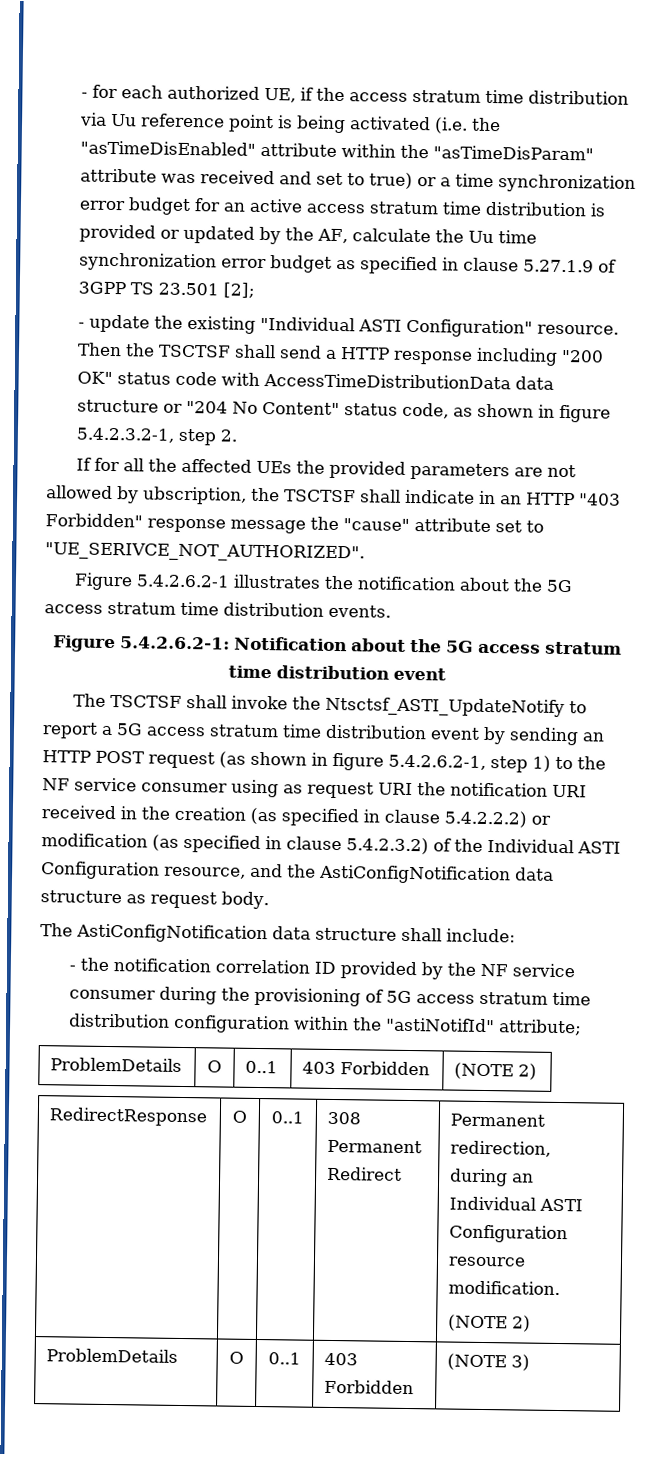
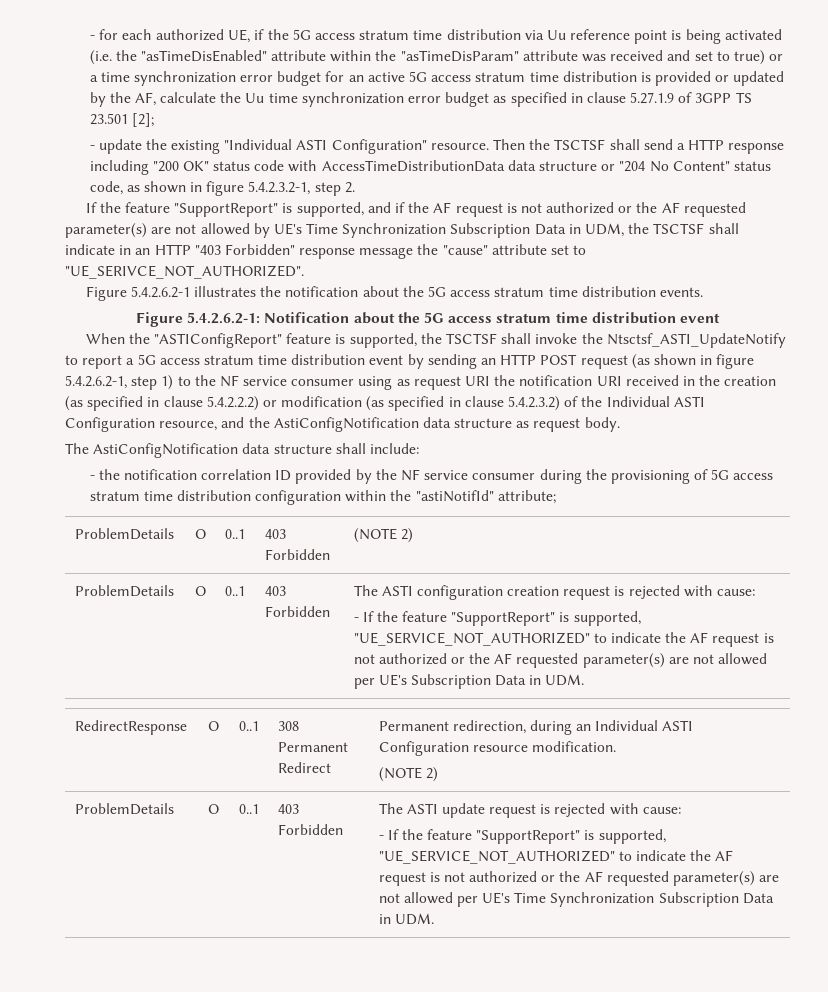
- - for each authorized UE, if the access stratum time distribution via Uu reference point is being activated (i.e. the "asTimeDisEnabled" attribute within the "asTimeDisParam" attribute was received and set to true) or a time synchronization error budget for an active access stratum time distribution is provided or updated by the AF, calculate the Uu time synchronization error budget as specified in clause 5.27.1.9 of 3GPP TS 23.501 [2];
+ - for each authorized UE, if the 5G access stratum time distribution via Uu reference point is being activated (i.e. the "asTimeDisEnabled" attribute within the "asTimeDisParam" attribute was received and set to true) or a time synchronization error budget for an active 5G access stratum time distribution is provided or updated by the AF, calculate the Uu time synchronization error budget as specified in clause 5.27.1.9 of 3GPP TS 23.501 [2];
- If for all the affected UEs the provided parameters are not allowed by ubscription, the TSCTSF shall indicate in an HTTP "403 Forbidden" response message the "cause" attribute set to "UE_SERIVCE_NOT_AUTHORIZED".
+ If the feature "SupportReport" is supported, and if the AF request is not authorized or the AF requested parameter(s) are not allowed by UE's Time Synchronization Subscription Data in UDM, the TSCTSF shall indicate in an HTTP "403 Forbidden" response message the "cause" attribute set to "UE_SERIVCE_NOT_AUTHORIZED".
- The TSCTSF shall invoke the Ntsctsf_ASTI_UpdateNotify to report a 5G access stratum time distribution event by sending an HTTP POST request (as shown in figure 5.4.2.6.2-1, step 1) to the NF service consumer using as request URI the notification URI received in the creation (as specified in clause 5.4.2.2.2) or modification (as specified in clause 5.4.2.3.2) of the Individual ASTI Configuration resource, and the AstiConfigNotification data structure as request body.
+ When the "ASTIConfigReport" feature is supported, the TSCTSF shall invoke the Ntsctsf_ASTI_UpdateNotify to report a 5G access stratum time distribution event by sending an HTTP POST request (as shown in figure 5.4.2.6.2-1, step 1) to the NF service consumer using as request URI the notification URI received in the creation (as specified in clause 5.4.2.2.2) or modification (as specified in clause 5.4.2.3.2) of the Individual ASTI Configuration resource, and the AstiConfigNotification data structure as request body.
+ ProblemDetails | O | 0..1 | 403 Forbidden | The ASTI configuration creation request is rejected with cause:
+ - If the feature "SupportReport" is supported, "UE_SERVICE_NOT_AUTHORIZED" to indicate the AF request is not authorized or the AF requested parameter(s) are not allowed per UE's Subscription Data in UDM.
- (NOTE 3)
+ The ASTI update request is rejected with cause:
+ - If the feature "SupportReport" is supported, "UE_SERVICE_NOT_AUTHORIZED" to indicate the AF request is not authorized or the AF requested parameter(s) are not allowed per UE's Time Synchronization Subscription Data in UDM.

